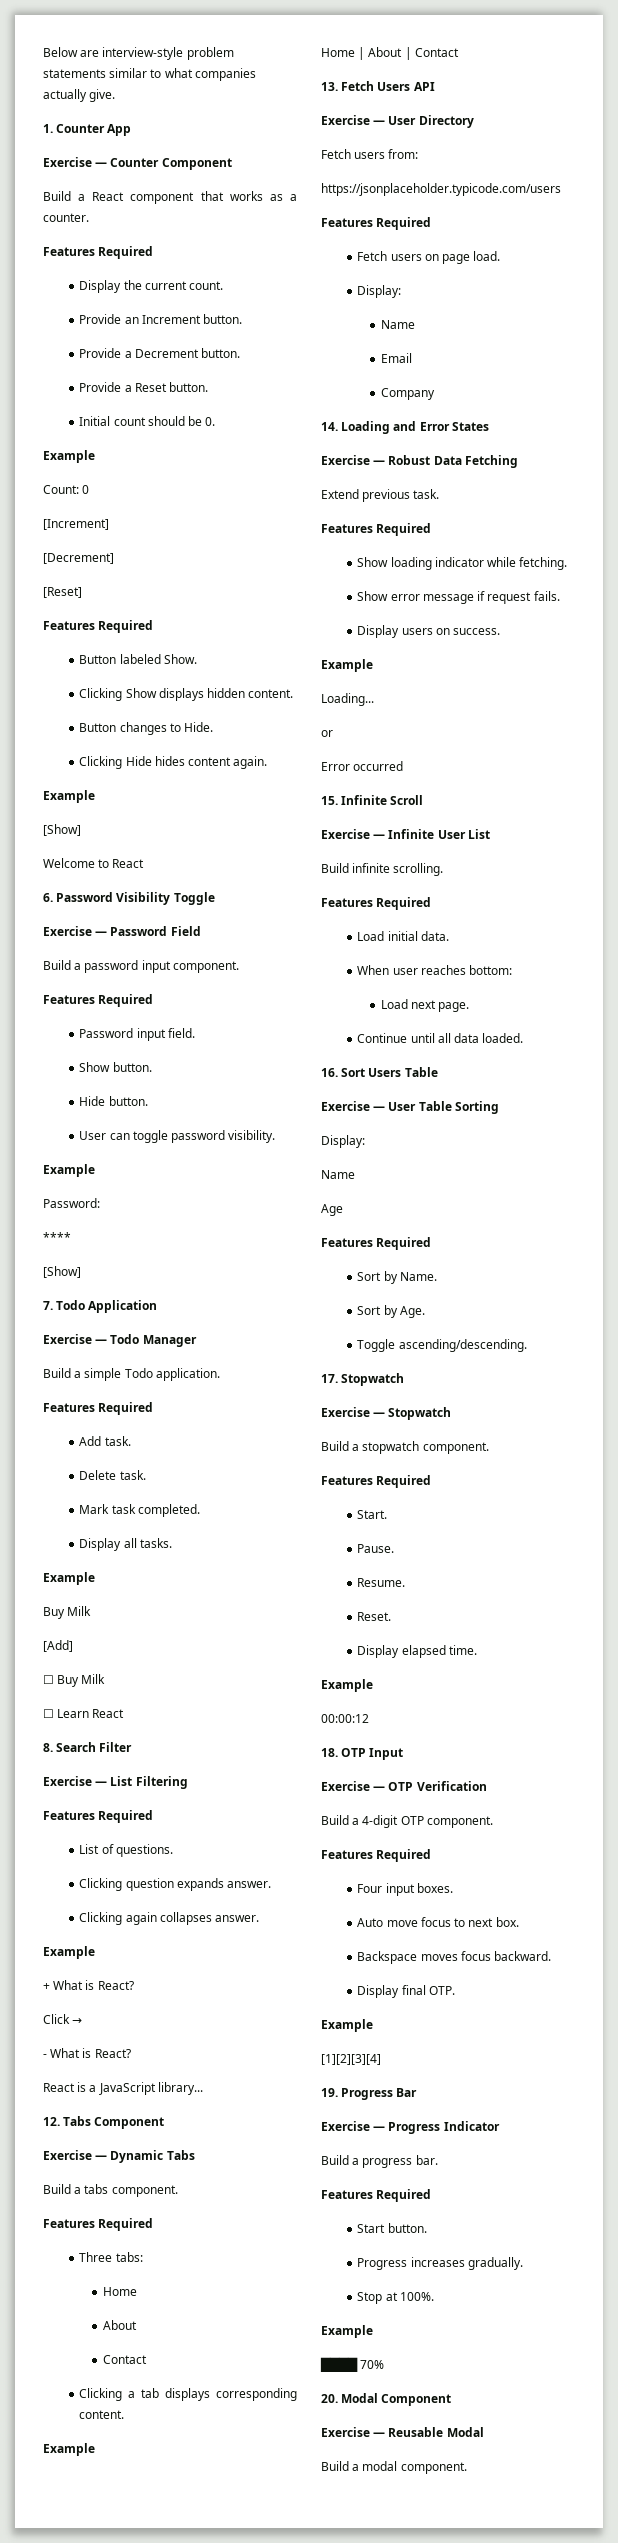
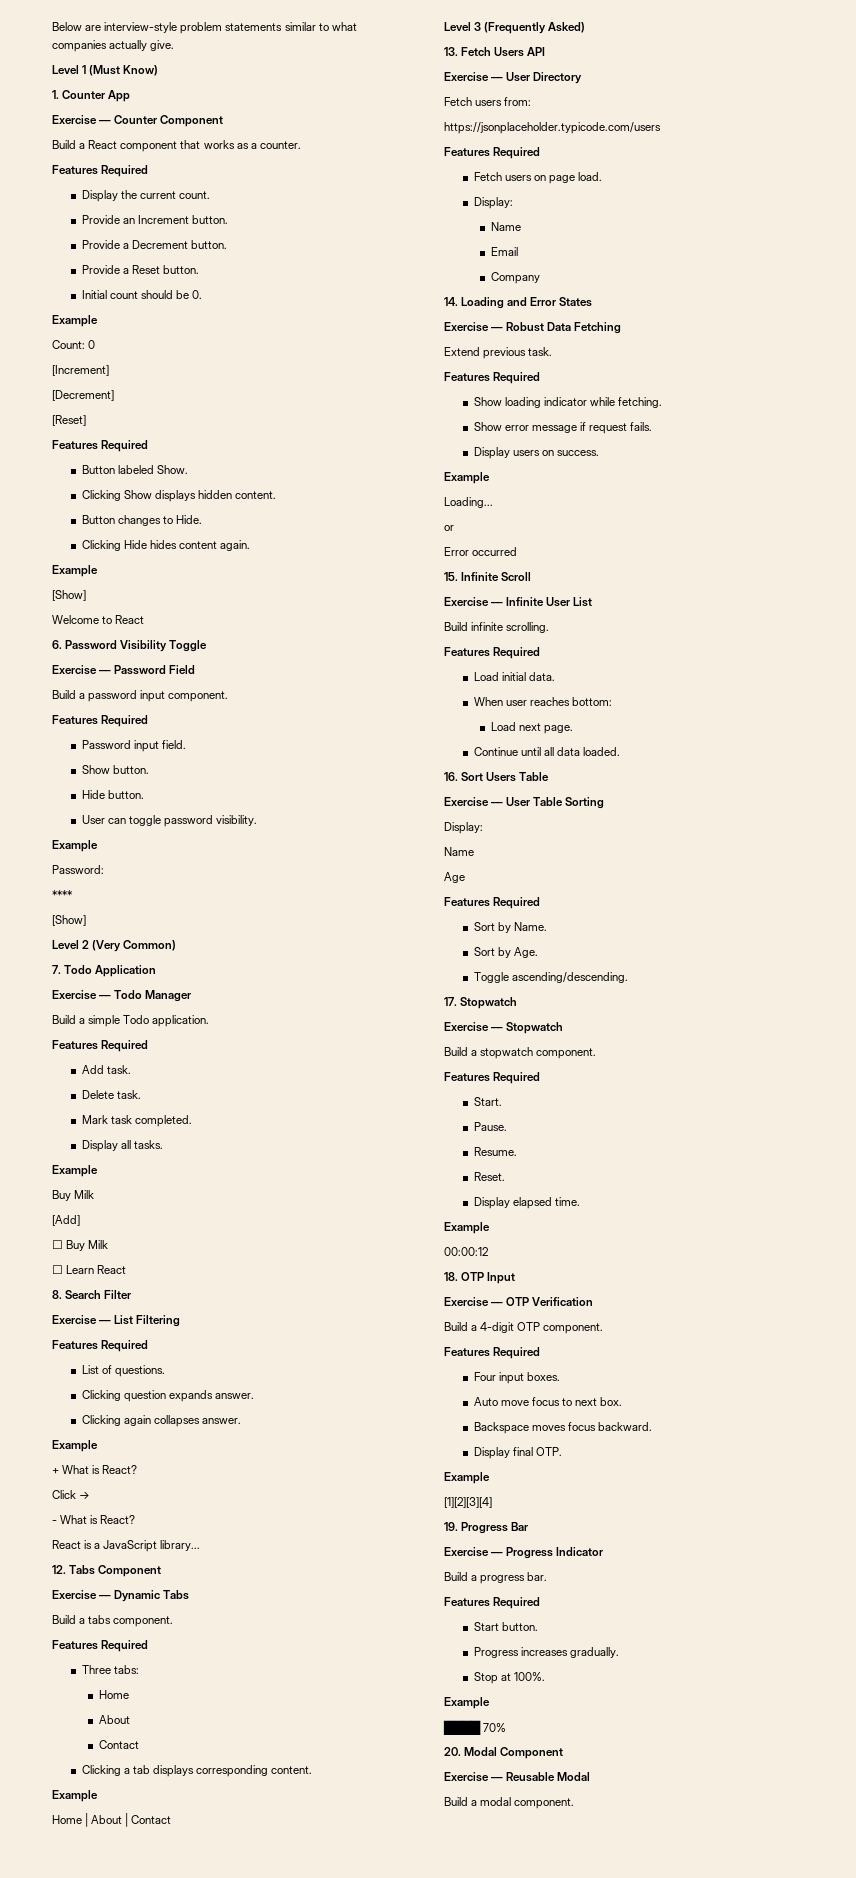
+ Level 1 (Must Know)
+ Level 2 (Very Common)
+ Level 3 (Frequently Asked)

